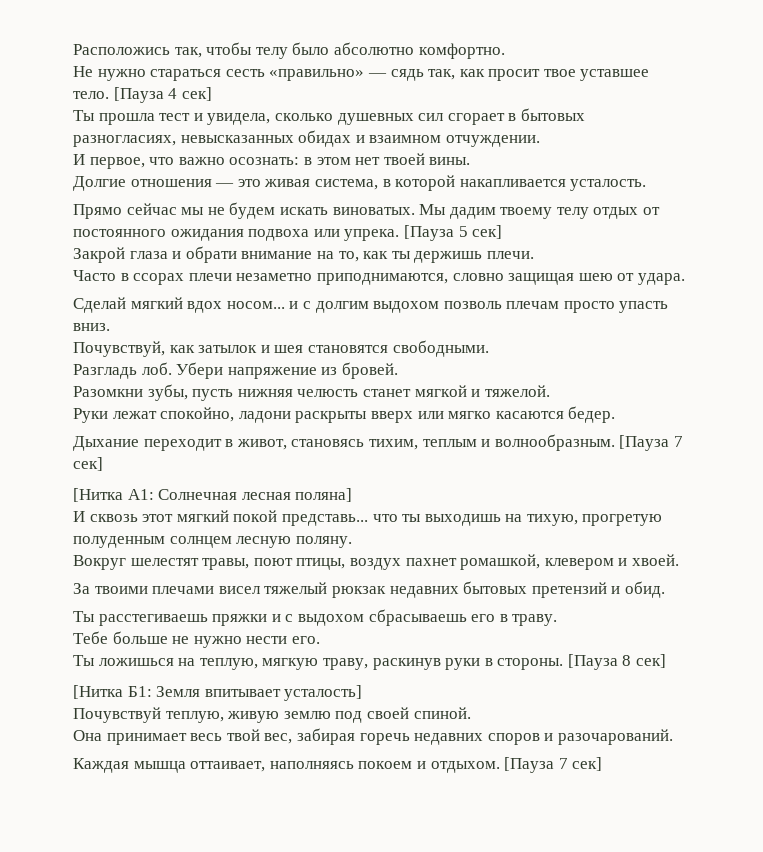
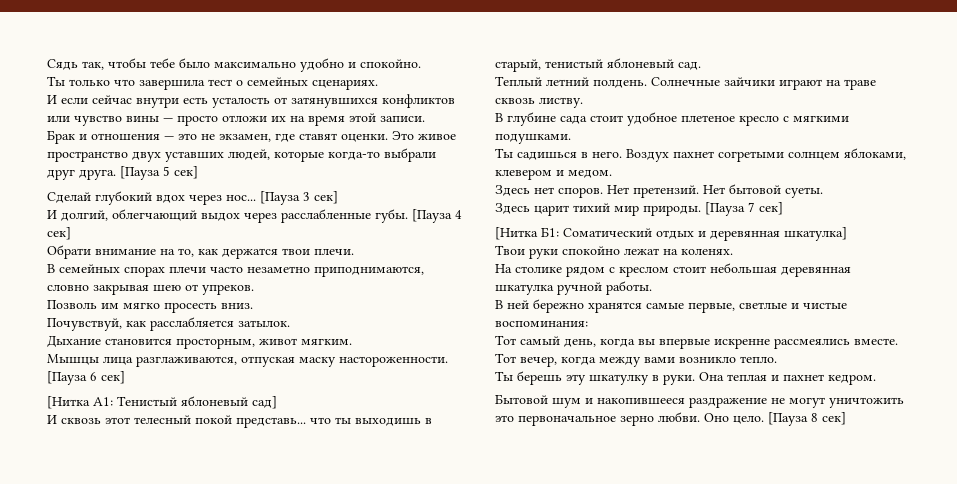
- Расположись так, чтобы телу было абсолютно комфортно.
- Не нужно стараться сесть «правильно» — сядь так, как просит твое уставшее тело. [Пауза 4 сек]
- Ты прошла тест и увидела, сколько душевных сил сгорает в бытовых разногласиях, невысказанных обидах и взаимном отчуждении.
- И первое, что важно осознать: в этом нет твоей вины.
- Долгие отношения — это живая система, в которой накапливается усталость.
- Прямо сейчас мы не будем искать виноватых. Мы дадим твоему телу отдых от постоянного ожидания подвоха или упрека. [Пауза 5 сек]
- Закрой глаза и обрати внимание на то, как ты держишь плечи.
+ Сядь так, чтобы тебе было максимально удобно и спокойно.
+ Ты только что завершила тест о семейных сценариях.
+ И если сейчас внутри есть усталость от затянувшихся конфликтов или чувство вины — просто отложи их на время этой записи.
+ Брак и отношения — это не экзамен, где ставят оценки. Это живое пространство двух уставших людей, которые когда-то выбрали друг друга. [Пауза 5 сек]
+ Сделай глубокий вдох через нос... [Пауза 3 сек]
+ И долгий, облегчающий выдох через расслабленные губы. [Пауза 4 сек]
+ Обрати внимание на то, как держатся твои плечи.
- Часто в ссорах плечи незаметно приподнимаются, словно защищая шею от удара.
- Сделай мягкий вдох носом... и с долгим выдохом позволь плечам просто упасть вниз.
- Почувствуй, как затылок и шея становятся свободными.
- Разгладь лоб. Убери напряжение из бровей.
- Разомкни зубы, пусть нижняя челюсть станет мягкой и тяжелой.
- Руки лежат спокойно, ладони раскрыты вверх или мягко касаются бедер.
- Дыхание переходит в живот, становясь тихим, теплым и волнообразным. [Пауза 7 сек]
- [Нитка А1: Солнечная лесная поляна]
- И сквозь этот мягкий покой представь... что ты выходишь на тихую, прогретую полуденным солнцем лесную поляну.
- Вокруг шелестят травы, поют птицы, воздух пахнет ромашкой, клевером и хвоей.
- За твоими плечами висел тяжелый рюкзак недавних бытовых претензий и обид.
- Ты расстегиваешь пряжки и с выдохом сбрасываешь его в траву.
- Тебе больше не нужно нести его.
- Ты ложишься на теплую, мягкую траву, раскинув руки в стороны. [Пауза 8 сек]
- [Нитка Б1: Земля впитывает усталость]
- Почувствуй теплую, живую землю под своей спиной.
- Она принимает весь твой вес, забирая горечь недавних споров и разочарований.
- Каждая мышца оттаивает, наполняясь покоем и отдыхом. [Пауза 7 сек]
+ В семейных спорах плечи часто незаметно приподнимаются, словно закрывая шею от упреков.
+ Позволь им мягко просесть вниз.
+ Почувствуй, как расслабляется затылок.
+ Дыхание становится просторным, живот мягким.
+ Мышцы лица разглаживаются, отпуская маску настороженности. [Пауза 6 сек]
+ [Нитка А1: Тенистый яблоневый сад]
+ И сквозь этот телесный покой представь... что ты выходишь в старый, тенистый яблоневый сад.
+ Теплый летний полдень. Солнечные зайчики играют на траве сквозь листву.
+ В глубине сада стоит удобное плетеное кресло с мягкими подушками.
+ Ты садишься в него. Воздух пахнет согретыми солнцем яблоками, клевером и медом.
+ Здесь нет споров. Нет претензий. Нет бытовой суеты.
+ Здесь царит тихий мир природы. [Пауза 7 сек]
+ [Нитка Б1: Соматический отдых и деревянная шкатулка]
+ Твои руки спокойно лежат на коленях.
+ На столике рядом с креслом стоит небольшая деревянная шкатулка ручной работы.
+ В ней бережно хранятся самые первые, светлые и чистые воспоминания:
+ Тот самый день, когда вы впервые искренне рассмеялись вместе. Тот вечер, когда между вами возникло тепло.
+ Ты берешь эту шкатулку в руки. Она теплая и пахнет кедром.
+ Бытовой шум и накопившееся раздражение не могут уничтожить это первоначальное зерно любви. Оно цело. [Пауза 8 сек]

